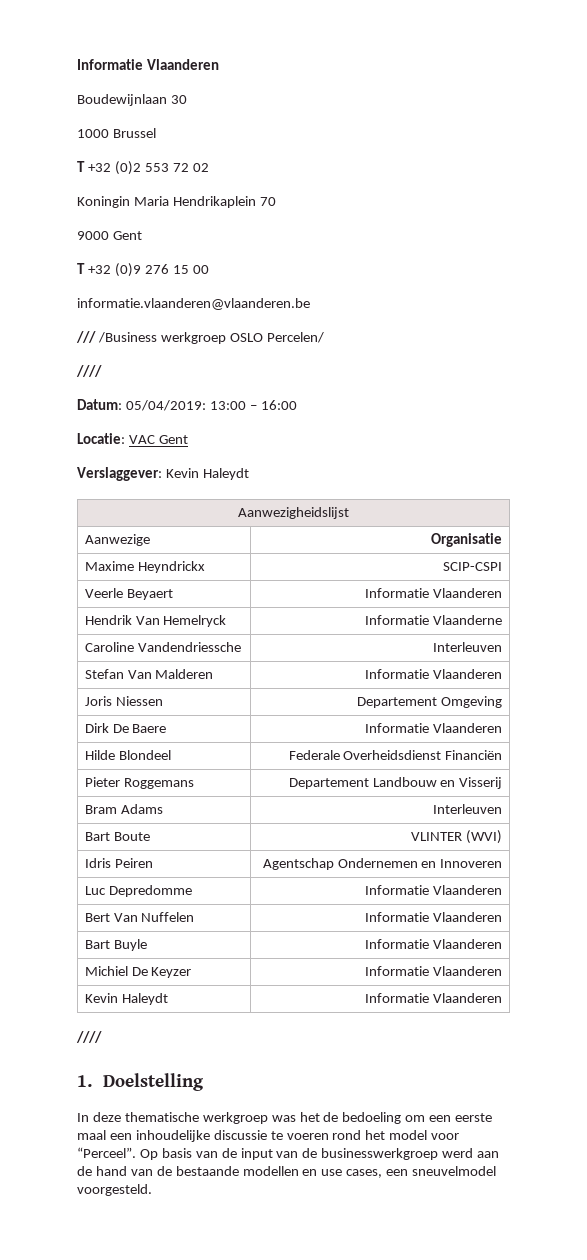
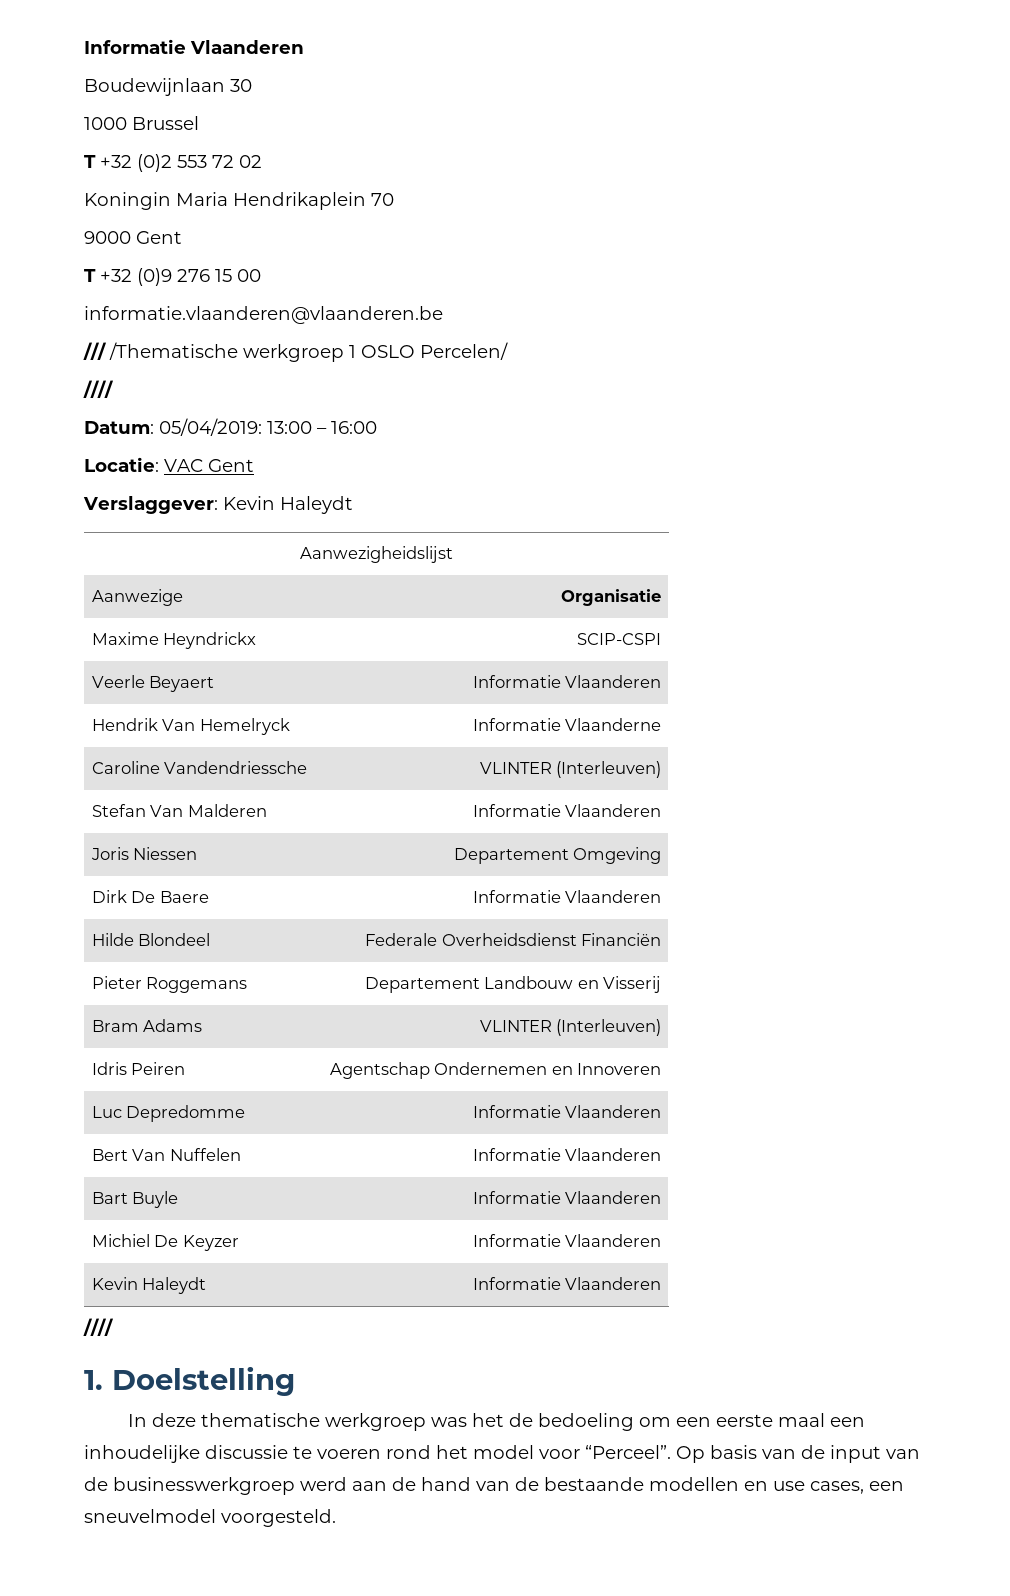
- /// /Business werkgroep OSLO Percelen/
+ /// /Thematische werkgroep 1 OSLO Percelen/
- Caroline Vandendriessche | Interleuven
+ Caroline Vandendriessche | VLINTER (Interleuven)
- Bram Adams | Interleuven
- Bart Boute | VLINTER (WVI)
+ Bram Adams | VLINTER (Interleuven)

